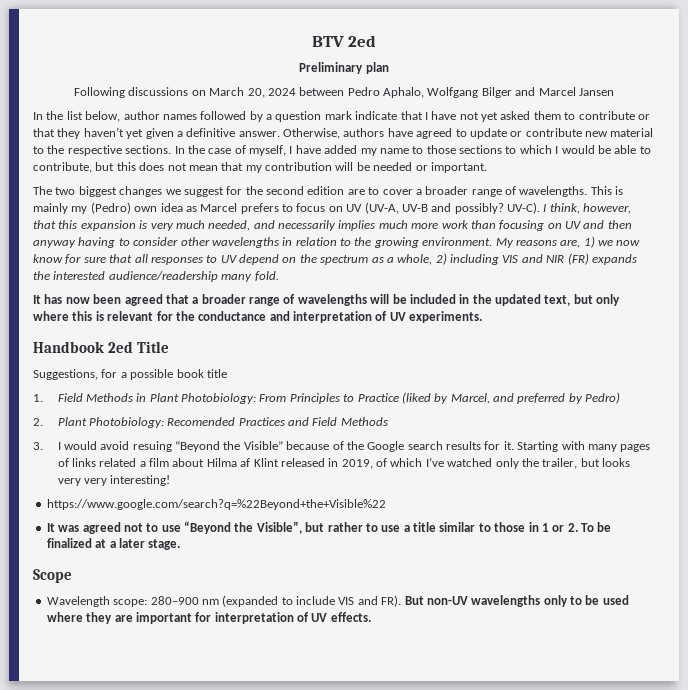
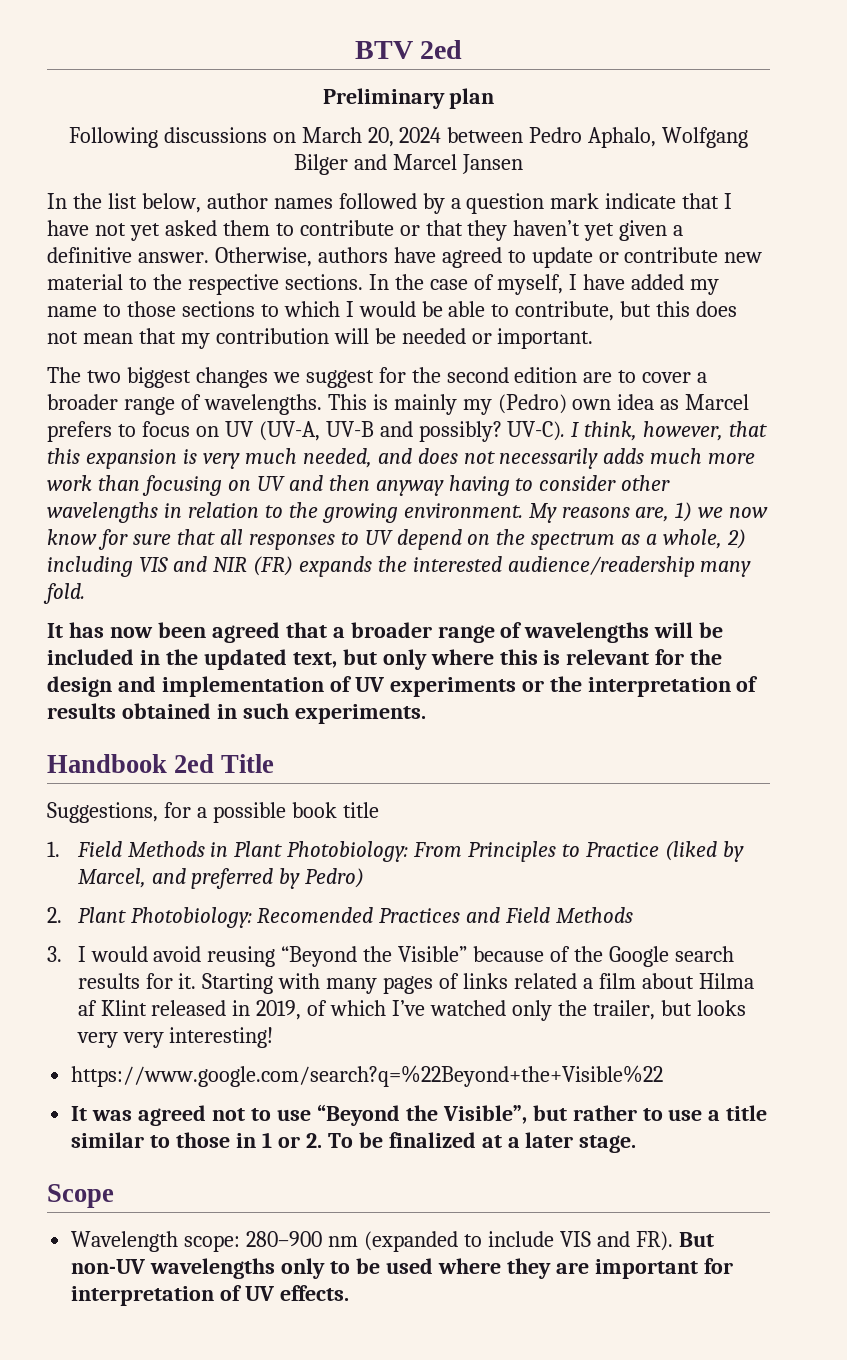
- I think, however, that this expansion is very much needed, and necessarily implies much more work than focusing on UV and then anyway having to consider other wavelengths in relation to the growing environment.
+ I think, however, that this expansion is very much needed, and does not necessarily adds much more work than focusing on UV and then anyway having to consider other wavelengths in relation to the growing environment.
- It has now been agreed that a broader range of wavelengths will be included in the updated text, but only where this is relevant for the conductance and interpretation of UV experiments.
+ It has now been agreed that a broader range of wavelengths will be included in the updated text, but only where this is relevant for the design and implementation of UV experiments or the interpretation of results obtained in such experiments.
- 3. I would avoid resuing “Beyond the Visible” because of the Google search results for it.
+ 3. I would avoid reusing “Beyond the Visible” because of the Google search results for it.

